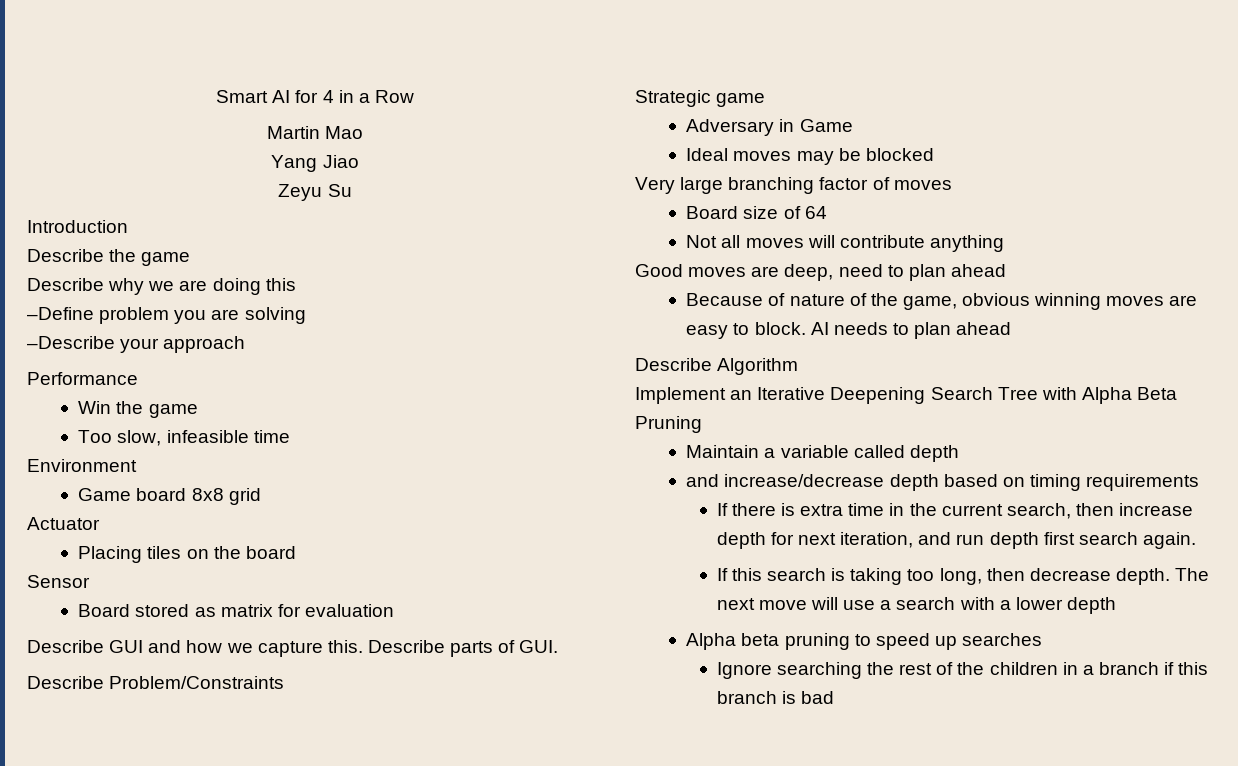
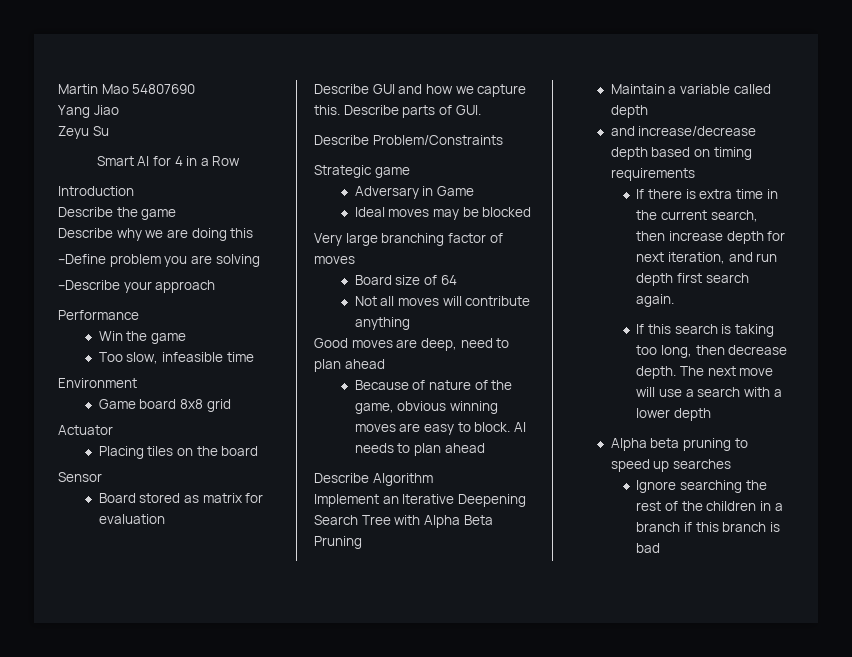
+ Martin Mao 54807690
+ Yang Jiao
+ Zeyu Su
- Martin Mao
- Yang Jiao
- Zeyu Su

